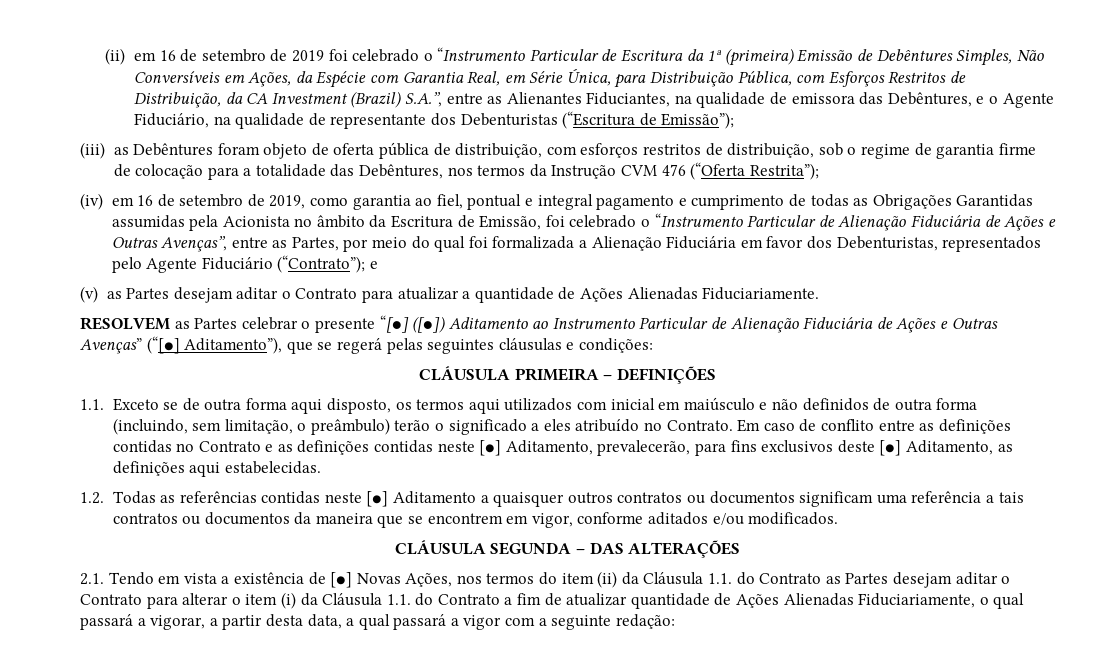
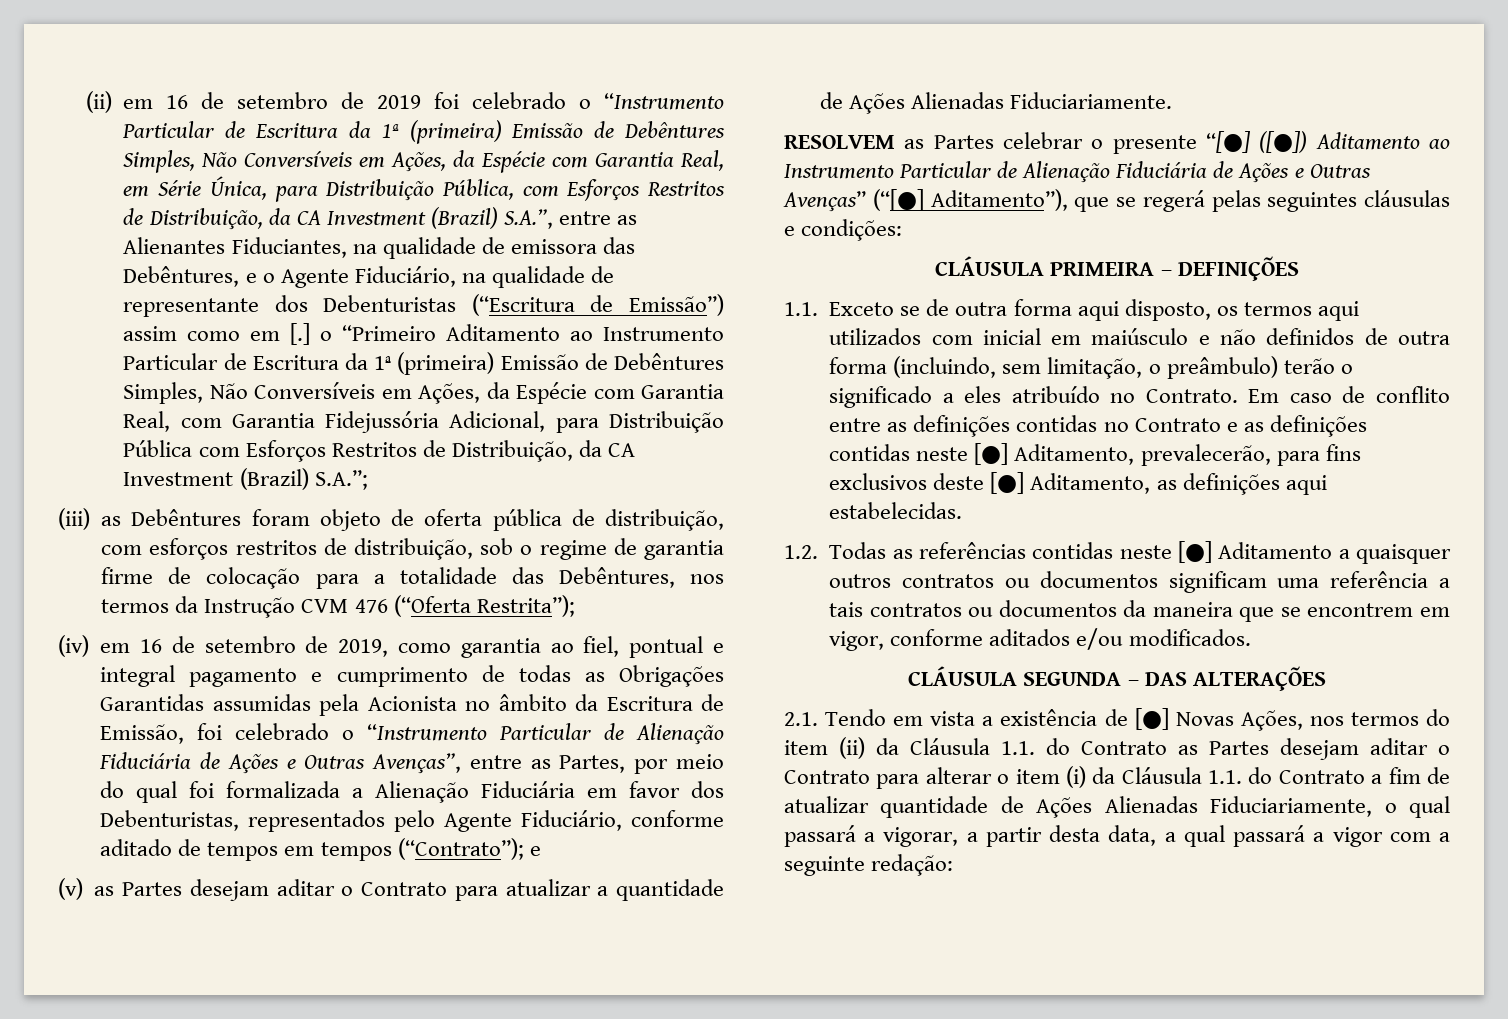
- (ii) em 16 de setembro de 2019 foi celebrado o “Instrumento Particular de Escritura da 1ª (primeira) Emissão de Debêntures Simples, Não Conversíveis em Ações, da Espécie com Garantia Real, em Série Única, para Distribuição Pública, com Esforços Restritos de Distribuição, da CA Investment (Brazil) S.A.”, entre as Alienantes Fiduciantes, na qualidade de emissora das Debêntures, e o Agente Fiduciário, na qualidade de representante dos Debenturistas (“Escritura de Emissão”);
+ (ii) em 16 de setembro de 2019 foi celebrado o “Instrumento Particular de Escritura da 1ª (primeira) Emissão de Debêntures Simples, Não Conversíveis em Ações, da Espécie com Garantia Real, em Série Única, para Distribuição Pública, com Esforços Restritos de Distribuição, da CA Investment (Brazil) S.A.”, entre as Alienantes Fiduciantes, na qualidade de emissora das Debêntures, e o Agente Fiduciário, na qualidade de representante dos Debenturistas (“Escritura de Emissão”) assim como em [.] o “Primeiro Aditamento ao Instrumento Particular de Escritura da 1ª (primeira) Emissão de Debêntures Simples, Não Conversíveis em Ações, da Espécie com Garantia Real, com Garantia Fidejussória Adicional, para Distribuição Pública com Esforços Restritos de Distribuição, da CA Investment (Brazil) S.A.”;
- (iv) em 16 de setembro de 2019, como garantia ao fiel, pontual e integral pagamento e cumprimento de todas as Obrigações Garantidas assumidas pela Acionista no âmbito da Escritura de Emissão, foi celebrado o “Instrumento Particular de Alienação Fiduciária de Ações e Outras Avenças”, entre as Partes, por meio do qual foi formalizada a Alienação Fiduciária em favor dos Debenturistas, representados pelo Agente Fiduciário (“Contrato”);
+ (iv) em 16 de setembro de 2019, como garantia ao fiel, pontual e integral pagamento e cumprimento de todas as Obrigações Garantidas assumidas pela Acionista no âmbito da Escritura de Emissão, foi celebrado o “Instrumento Particular de Alienação Fiduciária de Ações e Outras Avenças”, entre as Partes, por meio do qual foi formalizada a Alienação Fiduciária em favor dos Debenturistas, representados pelo Agente Fiduciário, conforme aditado de tempos em tempos (“Contrato”);

